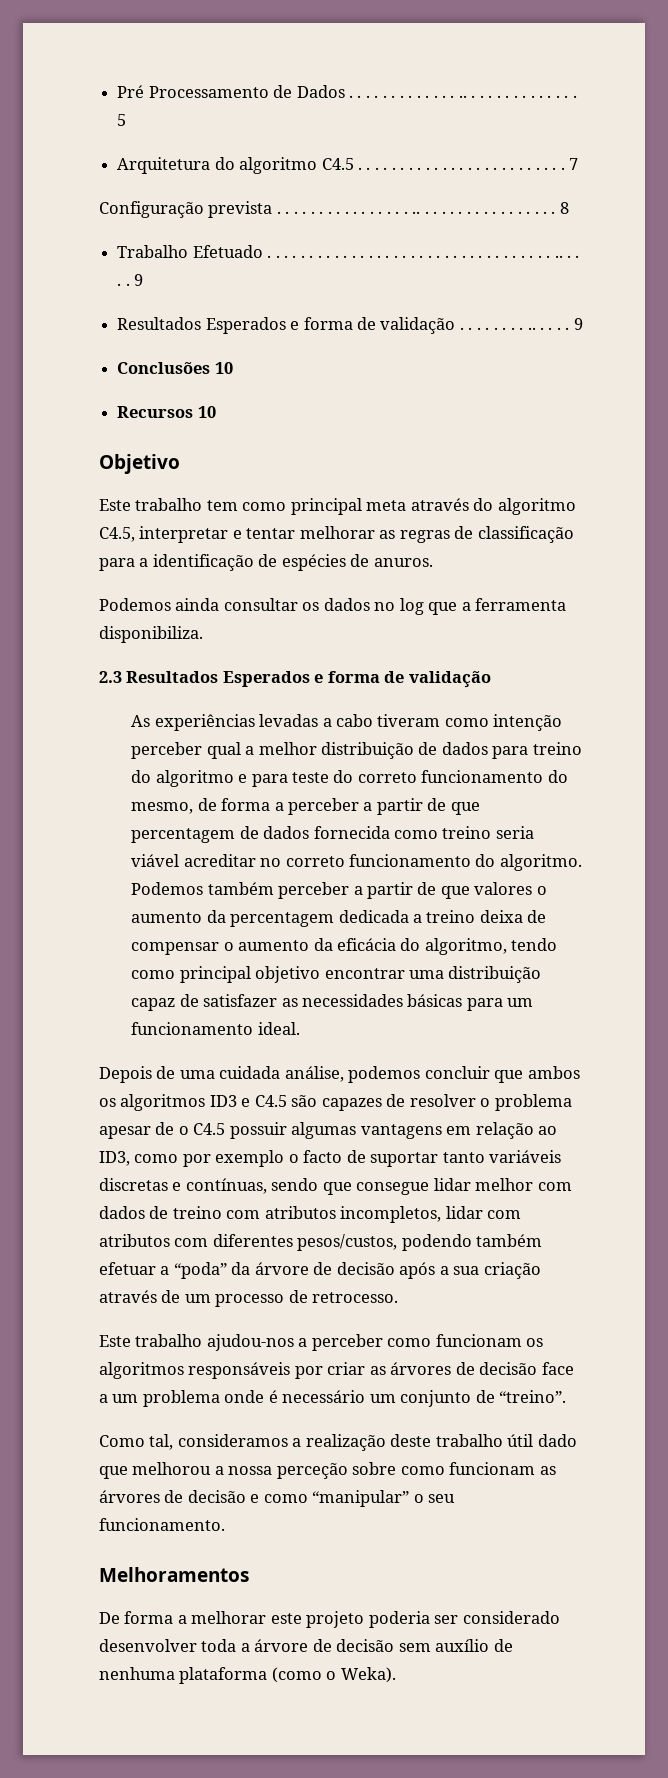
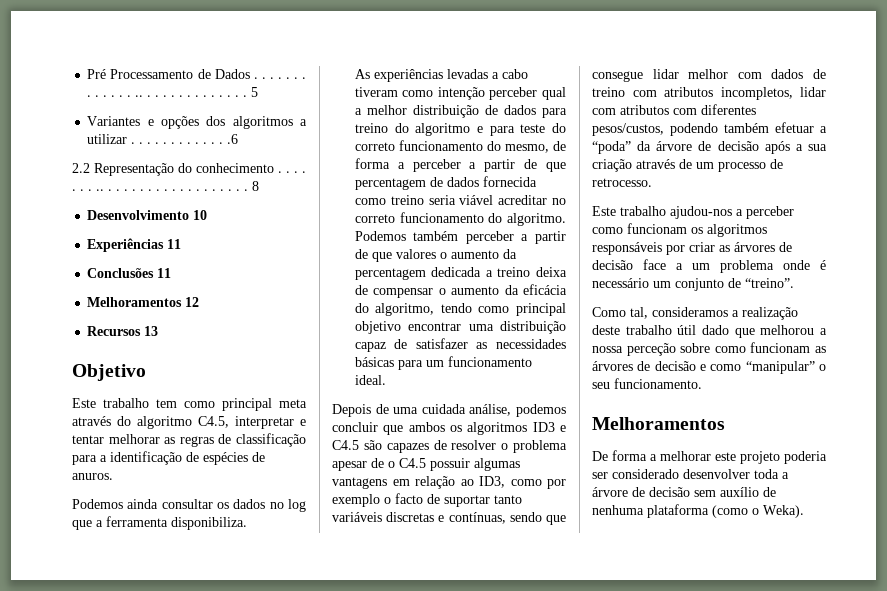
- Arquitetura do algoritmo C4.5 . . . . . . . . . . . . . . . . . . . . . . . . . 7
- Configuração prevista . . . . . . . . . . . . . . . . .. . . . . . . . . . . . . . . . .
+ Variantes e opções dos algoritmos a utilizar . . . . . . . . . . . . .6
+ 2.2 Representação do conhecimento . . . . . . . .. . . . . . . . . . . . . . . . . . .
- Trabalho Efetuado . . . . . . . . . . . . . . . . . . . . . . . . . . . . . . . . . . .. . . . . 9
- Resultados Esperados e forma de validação . . . . . . . . .. . . . . 9
- Conclusões 10
+ Desenvolvimento 10
+ Experiências 11
+ Conclusões 11
+ Melhoramentos 12
- Recursos 10
+ Recursos 13
- 2.3 Resultados Esperados e forma de validação

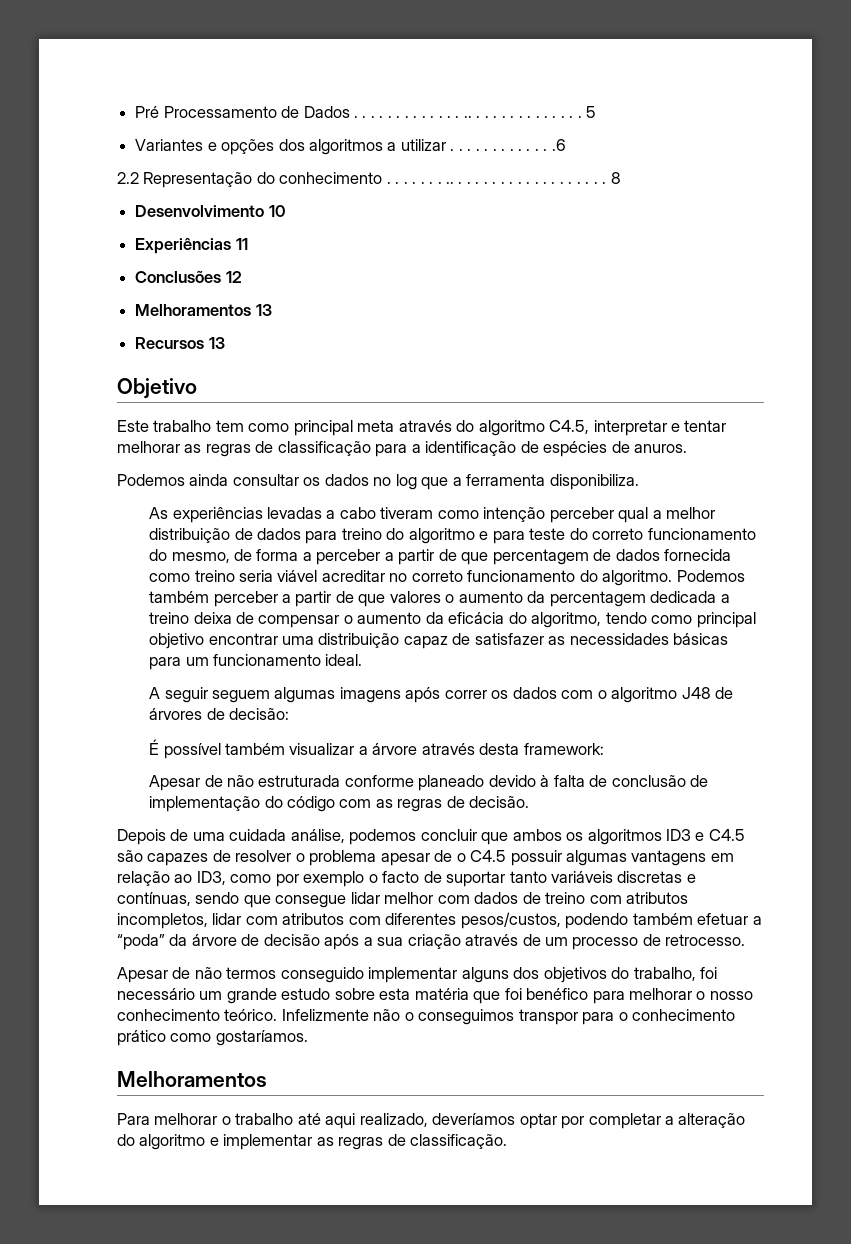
- Conclusões 11
- Melhoramentos 12
+ Conclusões 12
+ Melhoramentos 13
+ A seguir seguem algumas imagens após correr os dados com o algoritmo J48 de árvores de decisão:
+ É possível também visualizar a árvore através desta framework:
+ Apesar de não estruturada conforme planeado devido à falta de conclusão de implementação do código com as regras de decisão.
- Este trabalho ajudou-nos a perceber como funcionam os algoritmos responsáveis por criar as árvores de decisão face a um problema onde é necessário um conjunto de “treino”.
- Como tal, consideramos a realização deste trabalho útil dado que melhorou a nossa perceção sobre como funcionam as árvores de decisão e como “manipular” o seu funcionamento.
+ Apesar de não termos conseguido implementar alguns dos objetivos do trabalho, foi necessário um grande estudo sobre esta matéria que foi benéfico para melhorar o nosso conhecimento teórico. Infelizmente não o conseguimos transpor para o conhecimento prático como gostaríamos.
  Melhoramentos
- De forma a melhorar este projeto poderia ser considerado desenvolver toda a árvore de decisão sem auxílio de nenhuma plataforma (como o Weka).
+ Para melhorar o trabalho até aqui realizado, deveríamos optar por completar a alteração do algoritmo e implementar as regras de classificação.

